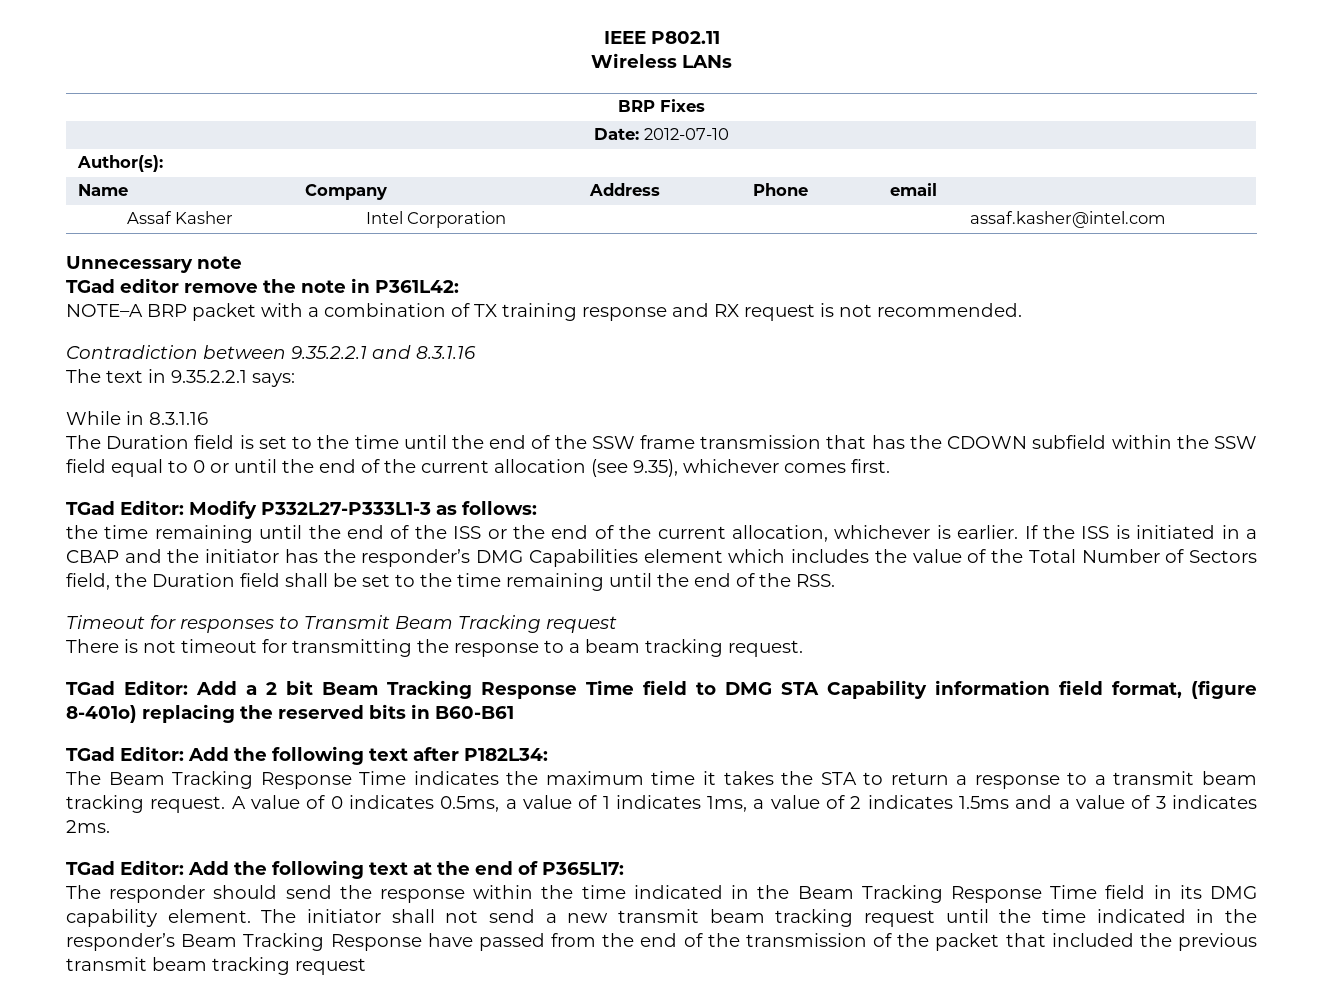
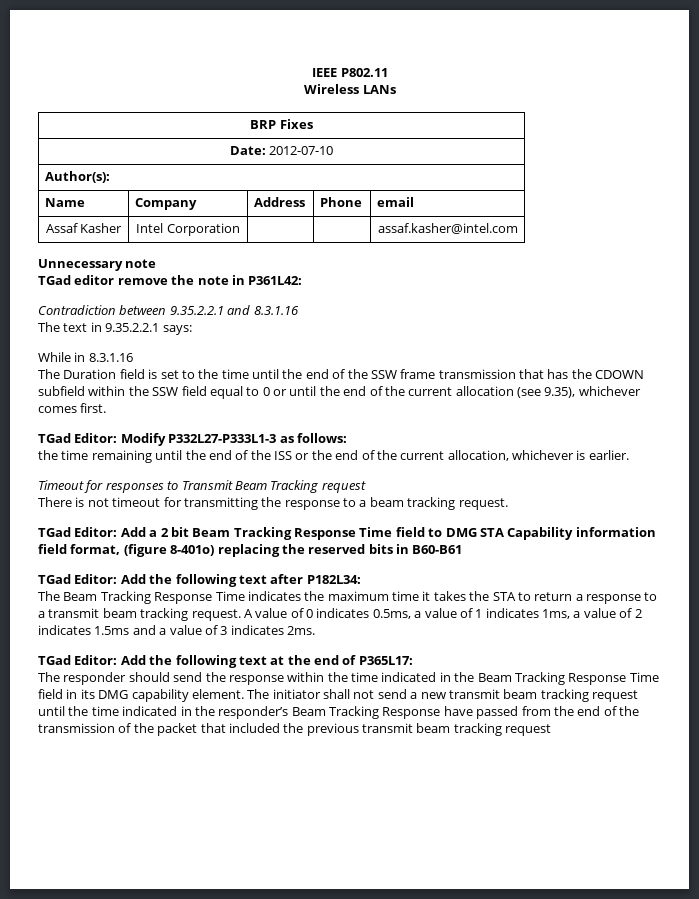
- NOTE–A BRP packet with a combination of TX training response and RX request is not recommended.
- If the ISS is initiated in a CBAP and the initiator has the responder’s DMG Capabilities element which includes the value of the Total Number of Sectors field, the Duration field shall be set to the time remaining until the end of the RSS.

